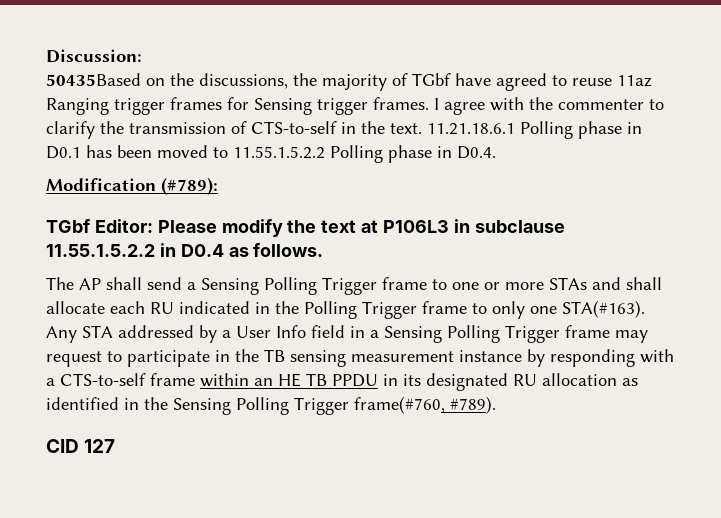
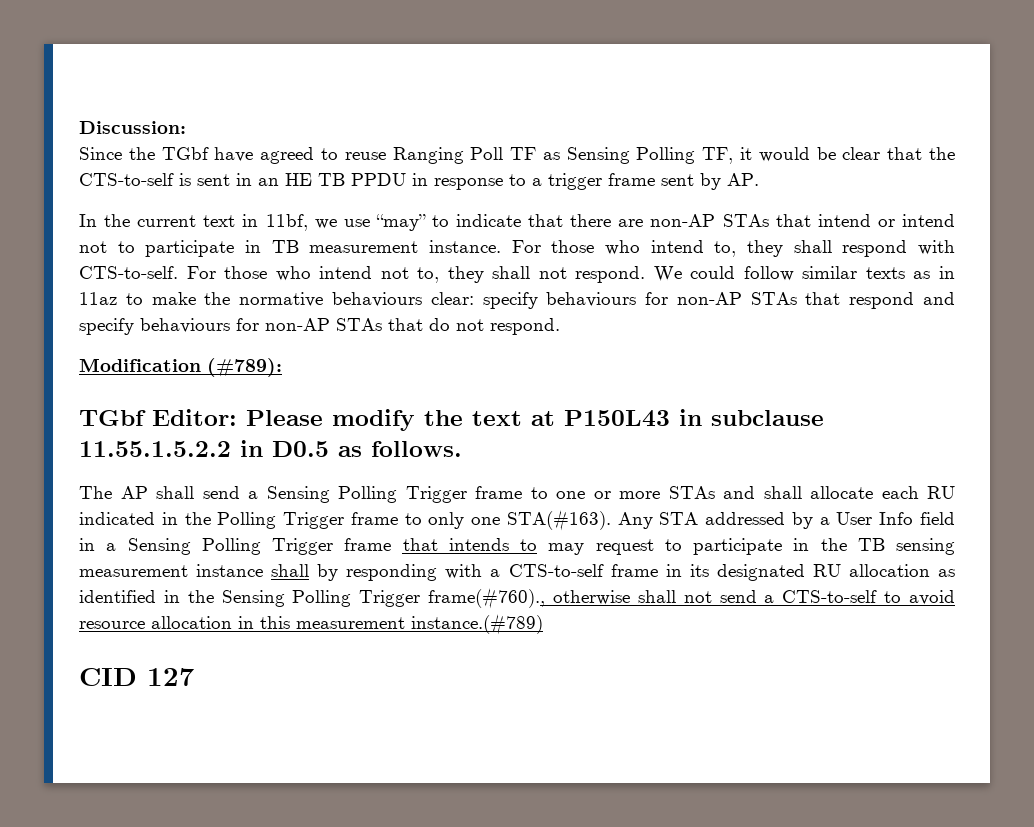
- 50435Based on the discussions, the majority of TGbf have agreed to reuse 11az Ranging trigger frames for Sensing trigger frames. I agree with the commenter to clarify the transmission of CTS-to-self in the text. 11.21.18.6.1 Polling phase in D0.1 has been moved to 11.55.1.5.2.2 Polling phase in D0.4.
+ Since the TGbf have agreed to reuse Ranging Poll TF as Sensing Polling TF, it would be clear that the CTS-to-self is sent in an HE TB PPDU in response to a trigger frame sent by AP.
+ In the current text in 11bf, we use “may” to indicate that there are non-AP STAs that intend or intend not to participate in TB measurement instance. For those who intend to, they shall respond with CTS-to-self. For those who intend not to, they shall not respond. We could follow similar texts as in 11az to make the normative behaviours clear: specify behaviours for non-AP STAs that respond and specify behaviours for non-AP STAs that do not respond.
- TGbf Editor: Please modify the text at P106L3 in subclause 11.55.1.5.2.2 in D0.4 as follows.
+ TGbf Editor: Please modify the text at P150L43 in subclause 11.55.1.5.2.2 in D0.5 as follows.
- Any STA addressed by a User Info field in a Sensing Polling Trigger frame may request to participate in the TB sensing measurement instance by responding with a CTS-to-self frame within an HE TB PPDU in its designated RU allocation as identified in the Sensing Polling Trigger frame(#760, #789).
+ Any STA addressed by a User Info field in a Sensing Polling Trigger frame that intends to may request to participate in the TB sensing measurement instance shall by responding with a CTS-to-self frame in its designated RU allocation as identified in the Sensing Polling Trigger frame(#760)., otherwise shall not send a CTS-to-self to avoid resource allocation in this measurement instance.(#789)

